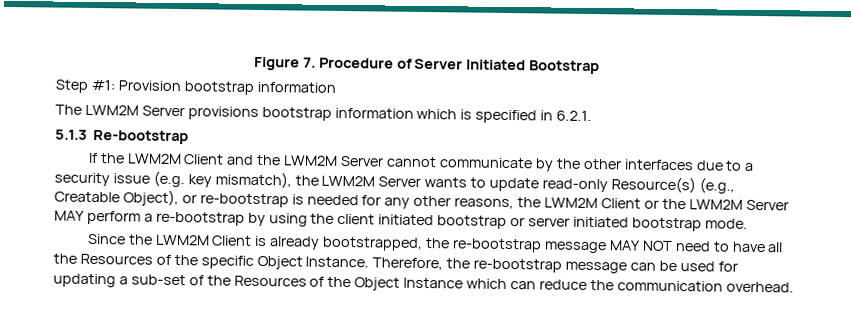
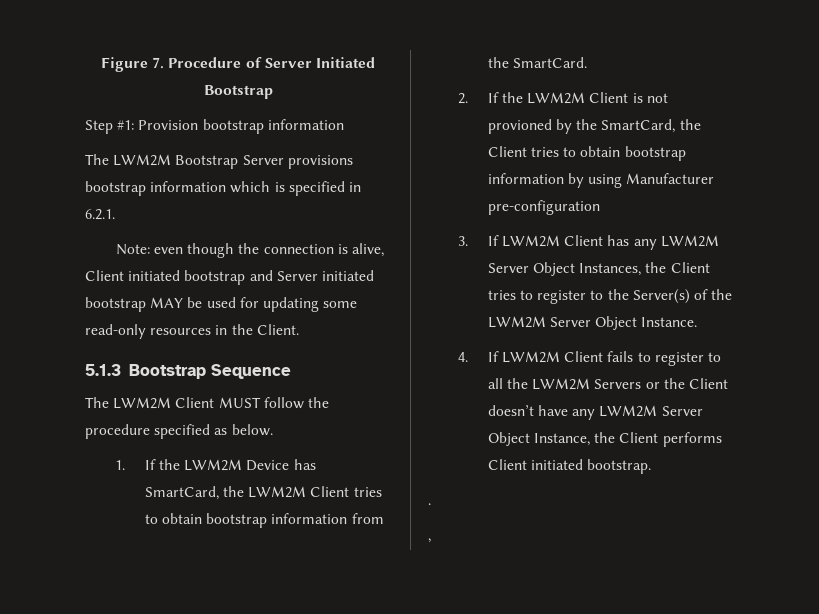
- The LWM2M Server provisions bootstrap information which is specified in 6.2.1.
+ The LWM2M Bootstrap Server provisions bootstrap information which is specified in 6.2.1.
- 5.1.3 Re-bootstrap
- If the LWM2M Client and the LWM2M Server cannot communicate by the other interfaces due to a security issue (e.g. key mismatch), the LWM2M Server wants to update read-only Resource(s) (e.g., Creatable Object), or re-bootstrap is needed for any other reasons, the LWM2M Client or the LWM2M Server MAY perform a re-bootstrap by using the client initiated bootstrap or server initiated bootstrap mode.
- Since the LWM2M Client is already bootstrapped, the re-bootstrap message MAY NOT need to have all the Resources of the specific Object Instance. Therefore, the re-bootstrap message can be used for updating a sub-set of the Resources of the Object Instance which can reduce the communication overhead.
+ Note: even though the connection is alive, Client initiated bootstrap and Server initiated bootstrap MAY be used for updating some read-only resources in the Client.
+ 5.1.3 Bootstrap Sequence
+ The LWM2M Client MUST follow the procedure specified as below.
+ 1. If the LWM2M Device has SmartCard, the LWM2M Client tries to obtain bootstrap information from the SmartCard.
+ 2. If the LWM2M Client is not provioned by the SmartCard, the Client tries to obtain bootstrap information by using Manufacturer pre-configuration
+ 3. If LWM2M Client has any LWM2M Server Object Instances, the Client tries to register to the Server(s) of the LWM2M Server Object Instance.
+ 4. If LWM2M Client fails to register to all the LWM2M Servers or the Client doesn’t have any LWM2M Server Object Instance, the Client performs Client initiated bootstrap.
+ .
+ ,

